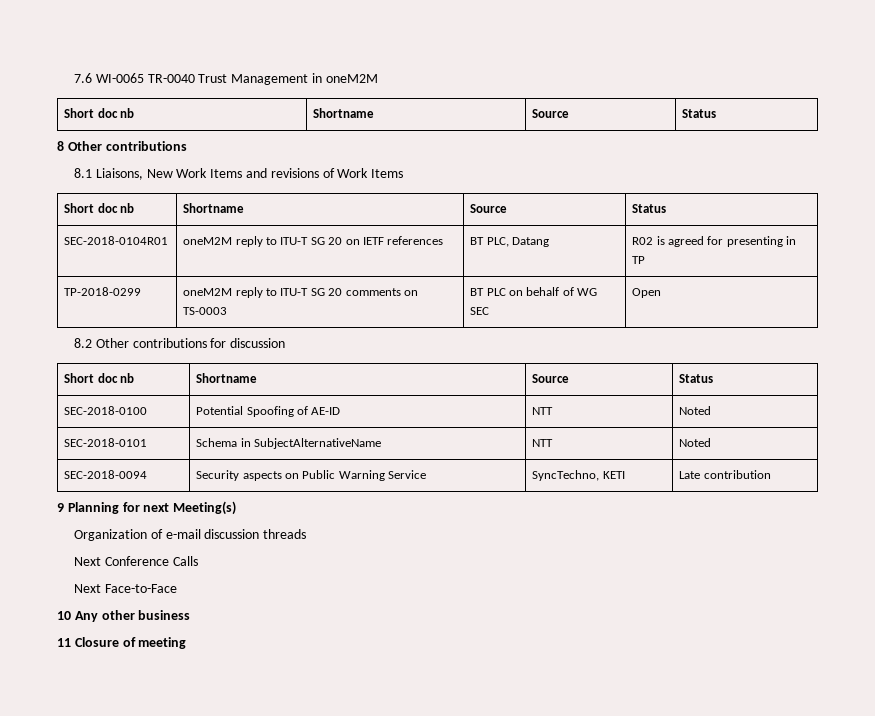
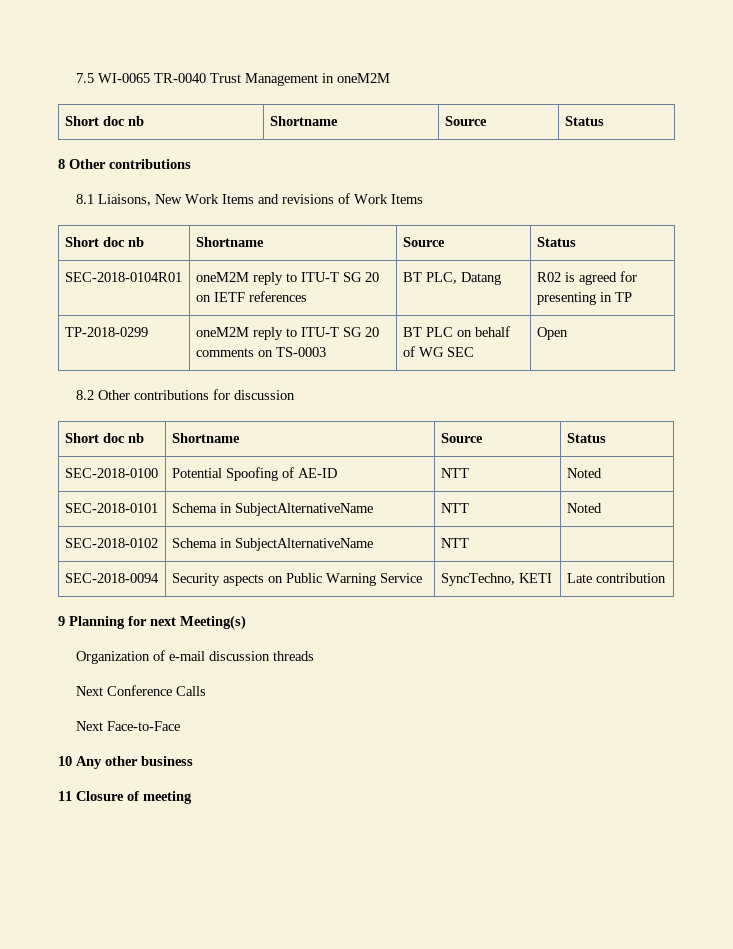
- 7.6 WI-0065 TR-0040 Trust Management in oneM2M
+ 7.5 WI-0065 TR-0040 Trust Management in oneM2M
+ SEC-2018-0102 | Schema in SubjectAlternativeName | NTT |

